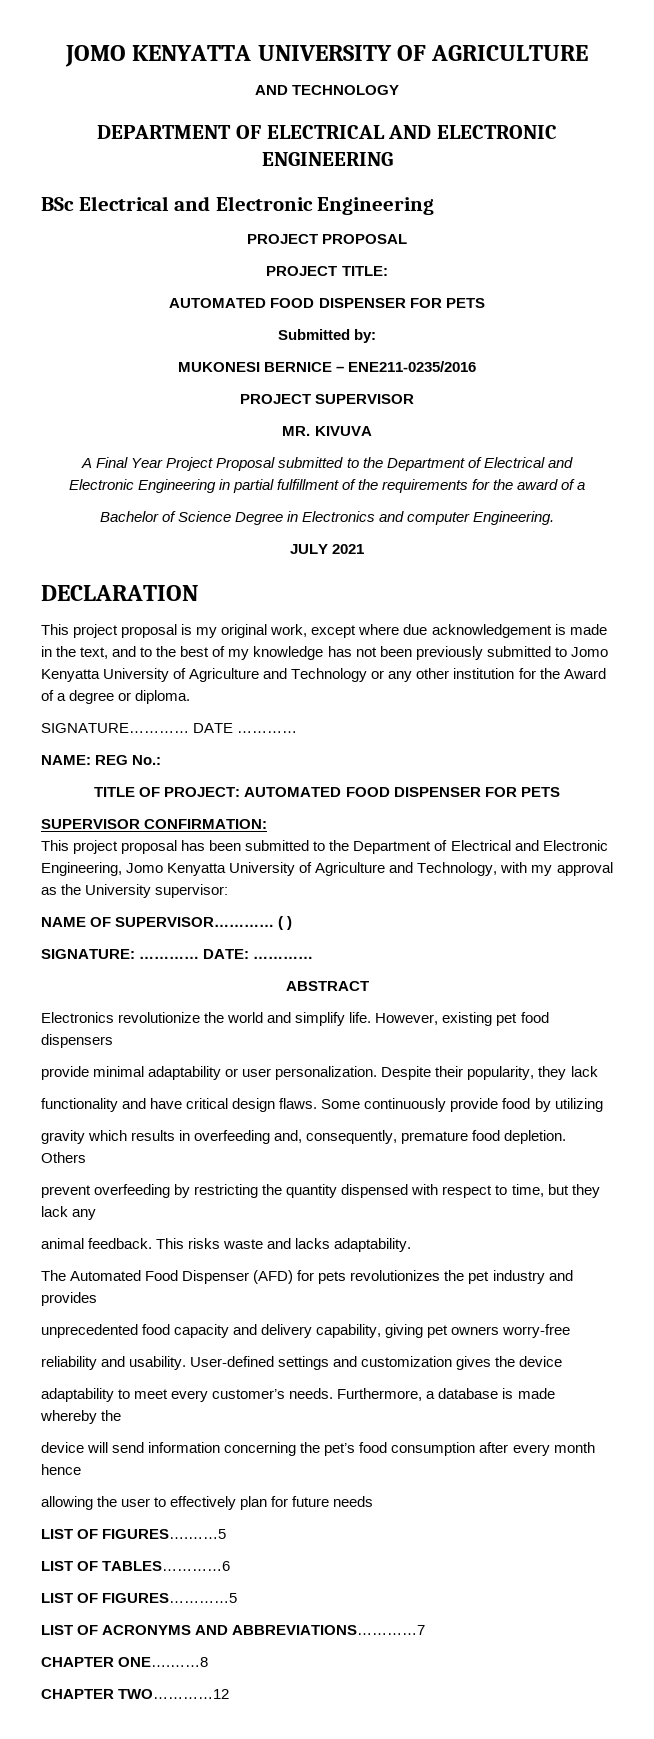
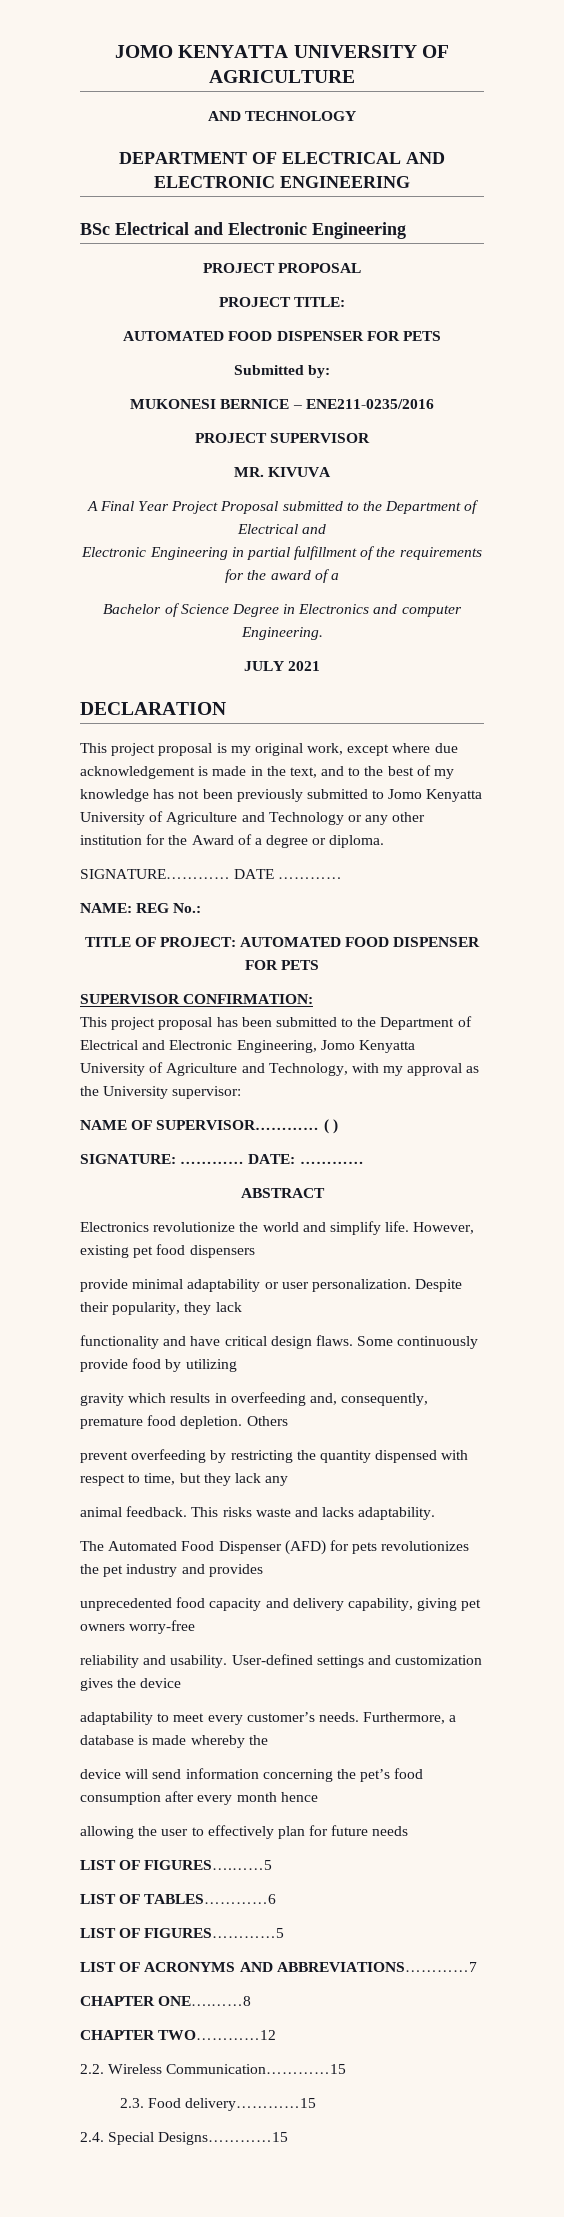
+ 2.2. Wireless Communication…………15
+ 2.3. Food delivery…………15
+ 2.4. Special Designs…………15

